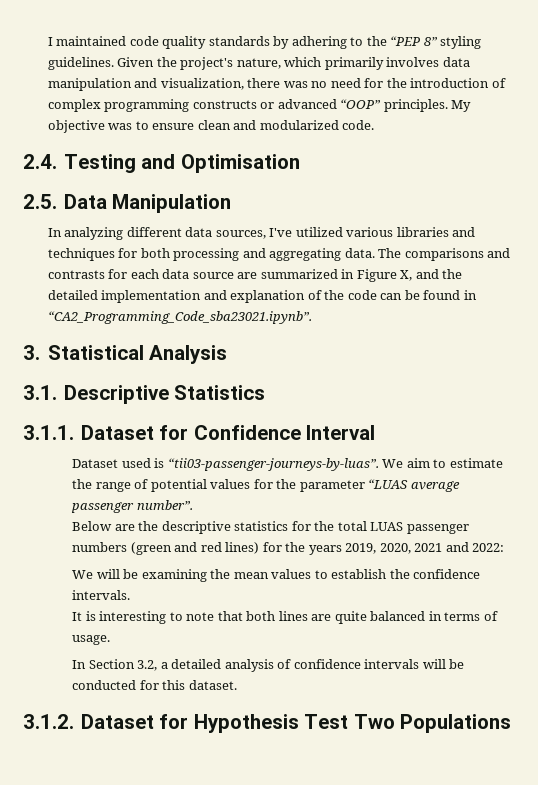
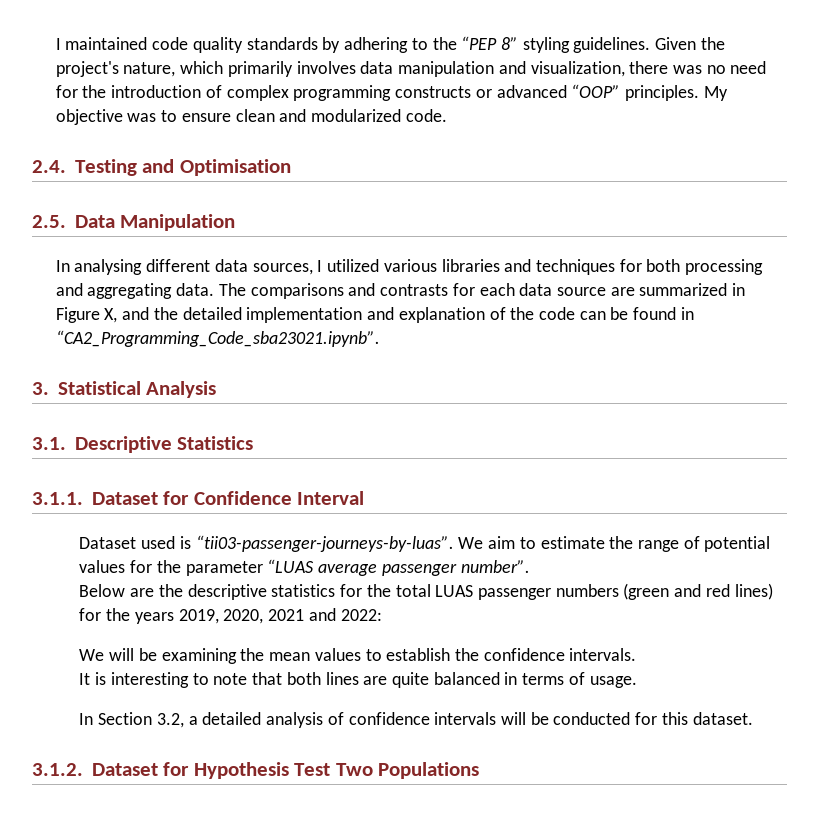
- In analyzing different data sources, I've utilized various libraries and techniques for both processing and aggregating data.
+ In analysing different data sources, I utilized various libraries and techniques for both processing and aggregating data.

